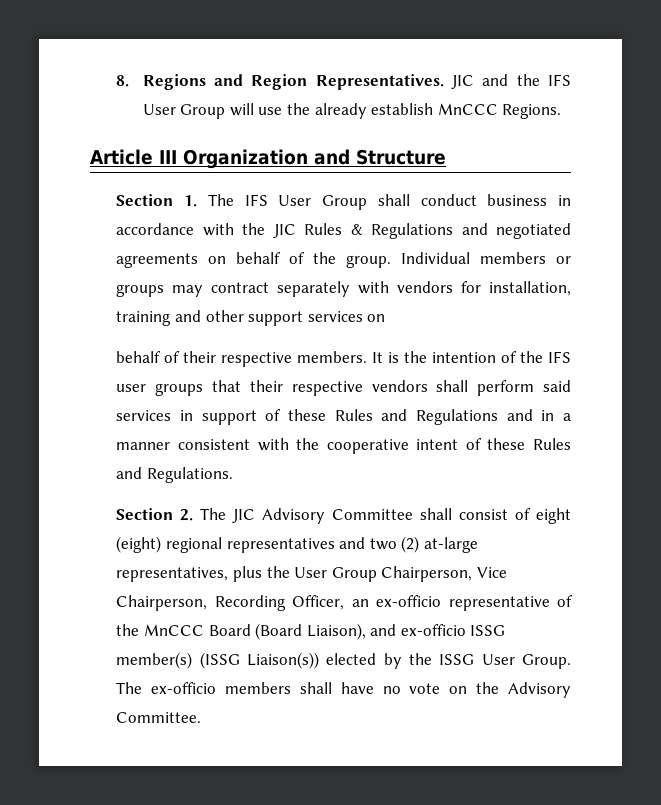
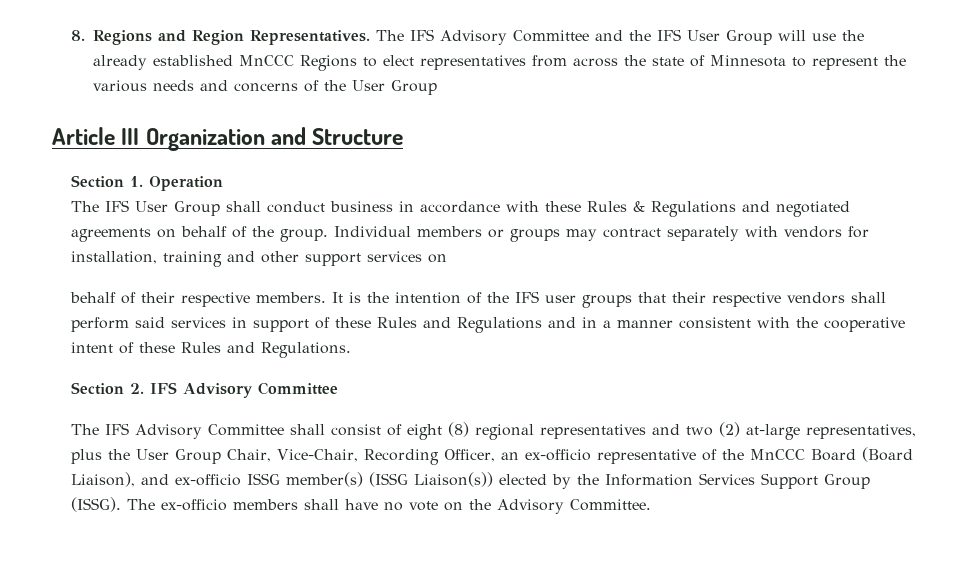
- JIC and the IFS User Group will use the already establish MnCCC Regions.
+ The IFS Advisory Committee and the IFS User Group will use the already established MnCCC Regions to elect representatives from across the state of Minnesota to represent the various needs and concerns of the User Group
- Section 1. The IFS User Group shall conduct business in accordance with the JIC Rules & Regulations and negotiated agreements on behalf of the group.
+ Section 1. Operation
+ The IFS User Group shall conduct business in accordance with these Rules & Regulations and negotiated agreements on behalf of the group.
- Section 2. The JIC Advisory Committee shall consist of eight (eight) regional representatives and two (2) at-large representatives, plus the User Group Chairperson, Vice Chairperson, Recording Officer, an ex-officio representative of the MnCCC Board (Board Liaison), and ex-officio ISSG member(s) (ISSG Liaison(s)) elected by the ISSG User Group.
+ Section 2. IFS Advisory Committee
+ The IFS Advisory Committee shall consist of eight (8) regional representatives and two (2) at-large representatives, plus the User Group Chair, Vice-Chair, Recording Officer, an ex-officio representative of the MnCCC Board (Board Liaison), and ex-officio ISSG member(s) (ISSG Liaison(s)) elected by the Information Services Support Group (ISSG).

